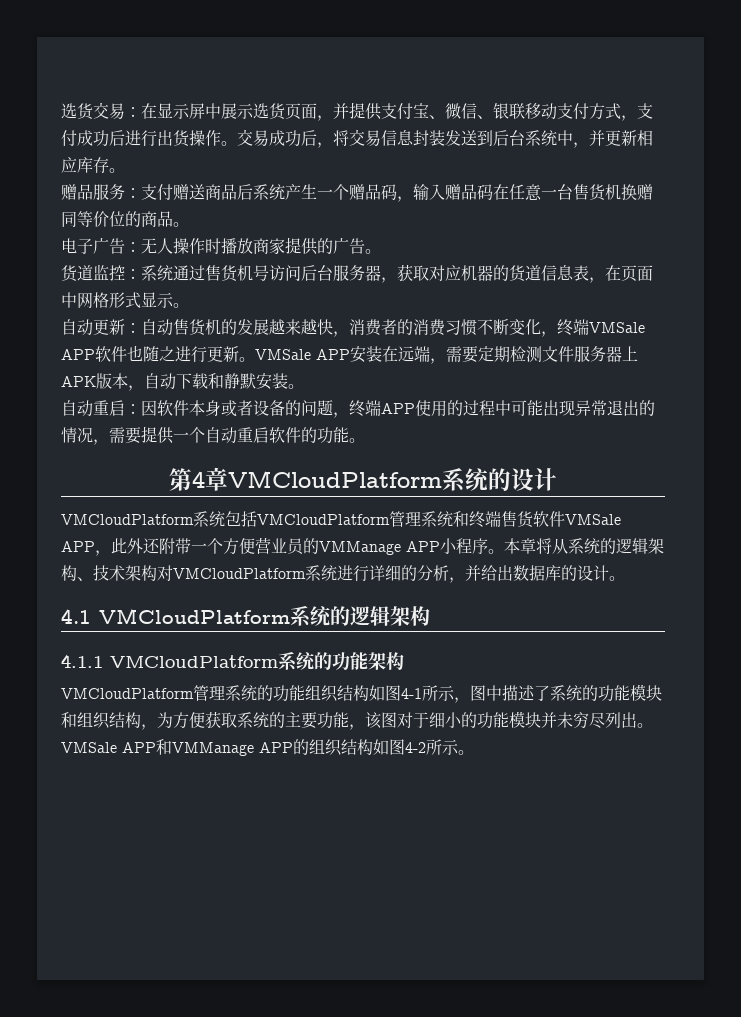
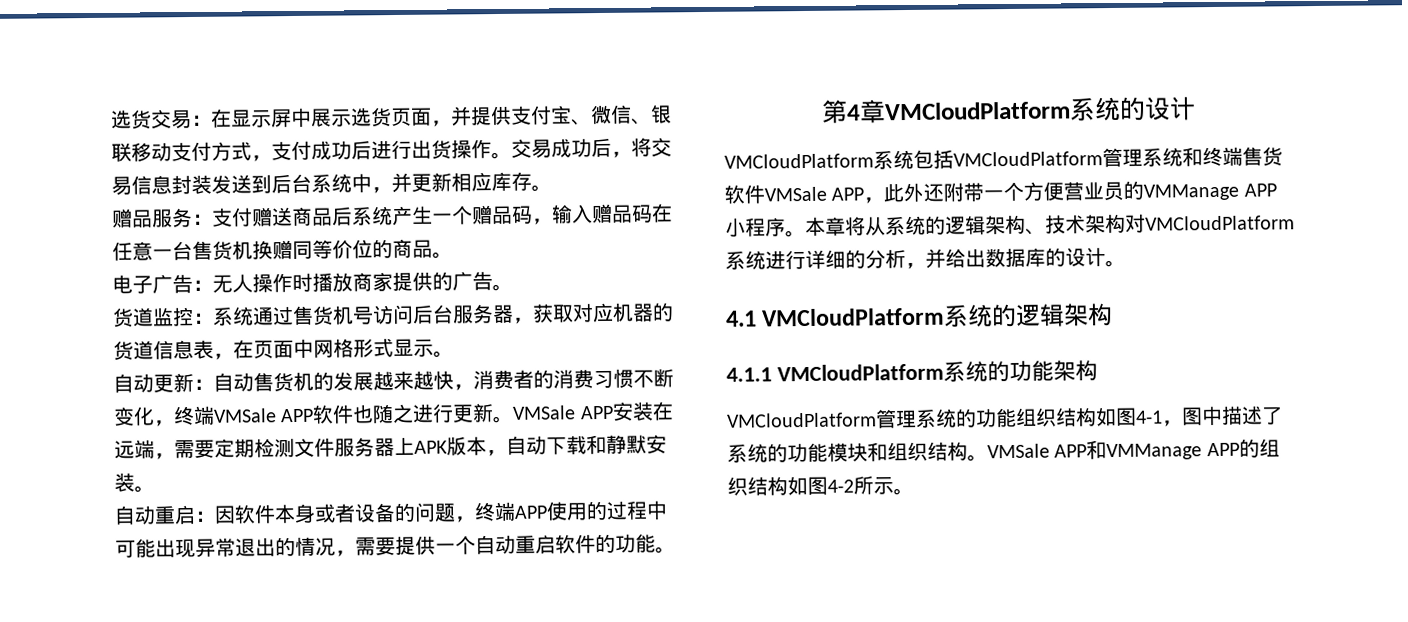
- VMCloudPlatform管理系统的功能组织结构如图4-1所示，图中描述了系统的功能模块和组织结构，为方便获取系统的主要功能，该图对于细小的功能模块并未穷尽列出。
+ VMCloudPlatform管理系统的功能组织结构如图4-1，图中描述了系统的功能模块和组织结构。

